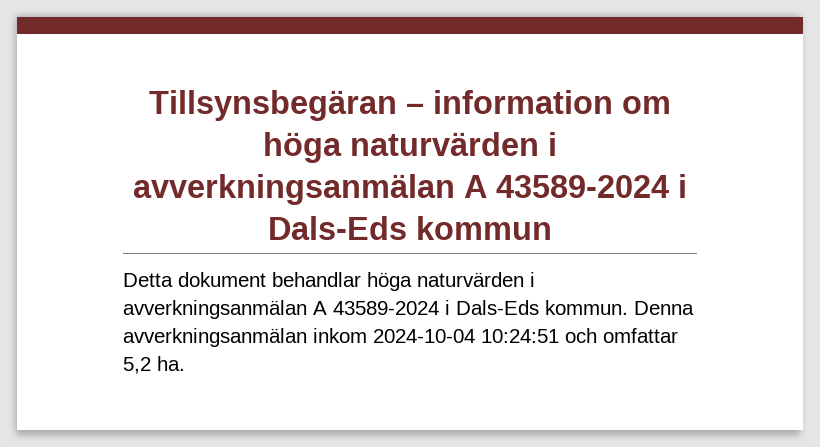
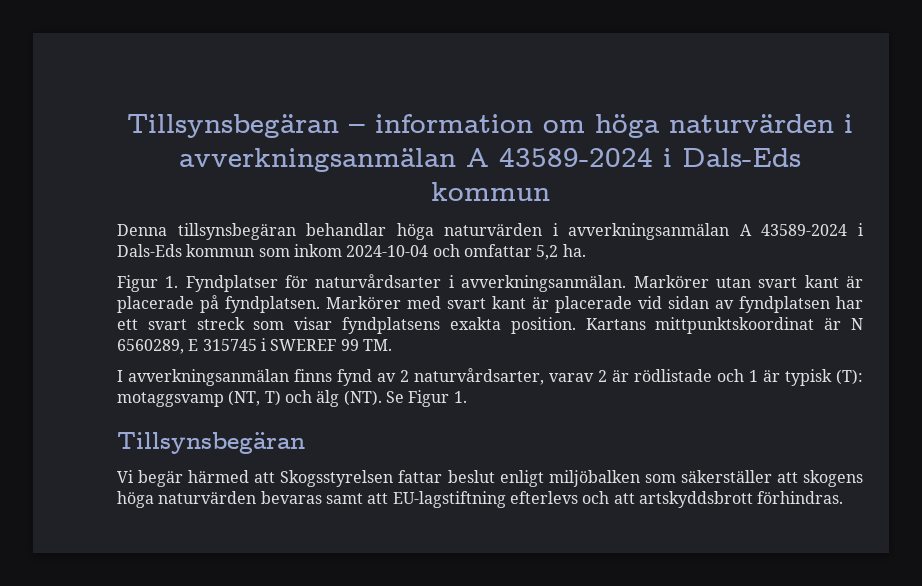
- Detta dokument behandlar höga naturvärden i avverkningsanmälan A 43589-2024 i Dals-Eds kommun. Denna avverkningsanmälan inkom 2024-10-04 10:24:51 och omfattar 5,2 ha.
+ Denna tillsynsbegäran behandlar höga naturvärden i avverkningsanmälan A 43589-2024 i Dals-Eds kommun som inkom 2024-10-04 och omfattar 5,2 ha.
+ Figur 1. Fyndplatser för naturvårdsarter i avverkningsanmälan. Markörer utan svart kant är placerade på fyndplatsen. Markörer med svart kant är placerade vid sidan av fyndplatsen har ett svart streck som visar fyndplatsens exakta position. Kartans mittpunktskoordinat är N 6560289, E 315745 i SWEREF 99 TM.
+ I avverkningsanmälan finns fynd av 2 naturvårdsarter, varav 2 är rödlistade och 1 är typisk (T): motaggsvamp (NT, T) och älg (NT). Se Figur 1.
+ Tillsynsbegäran
+ Vi begär härmed att Skogsstyrelsen fattar beslut enligt miljöbalken som säkerställer att skogens höga naturvärden bevaras samt att EU-lagstiftning efterlevs och att artskyddsbrott förhindras.

